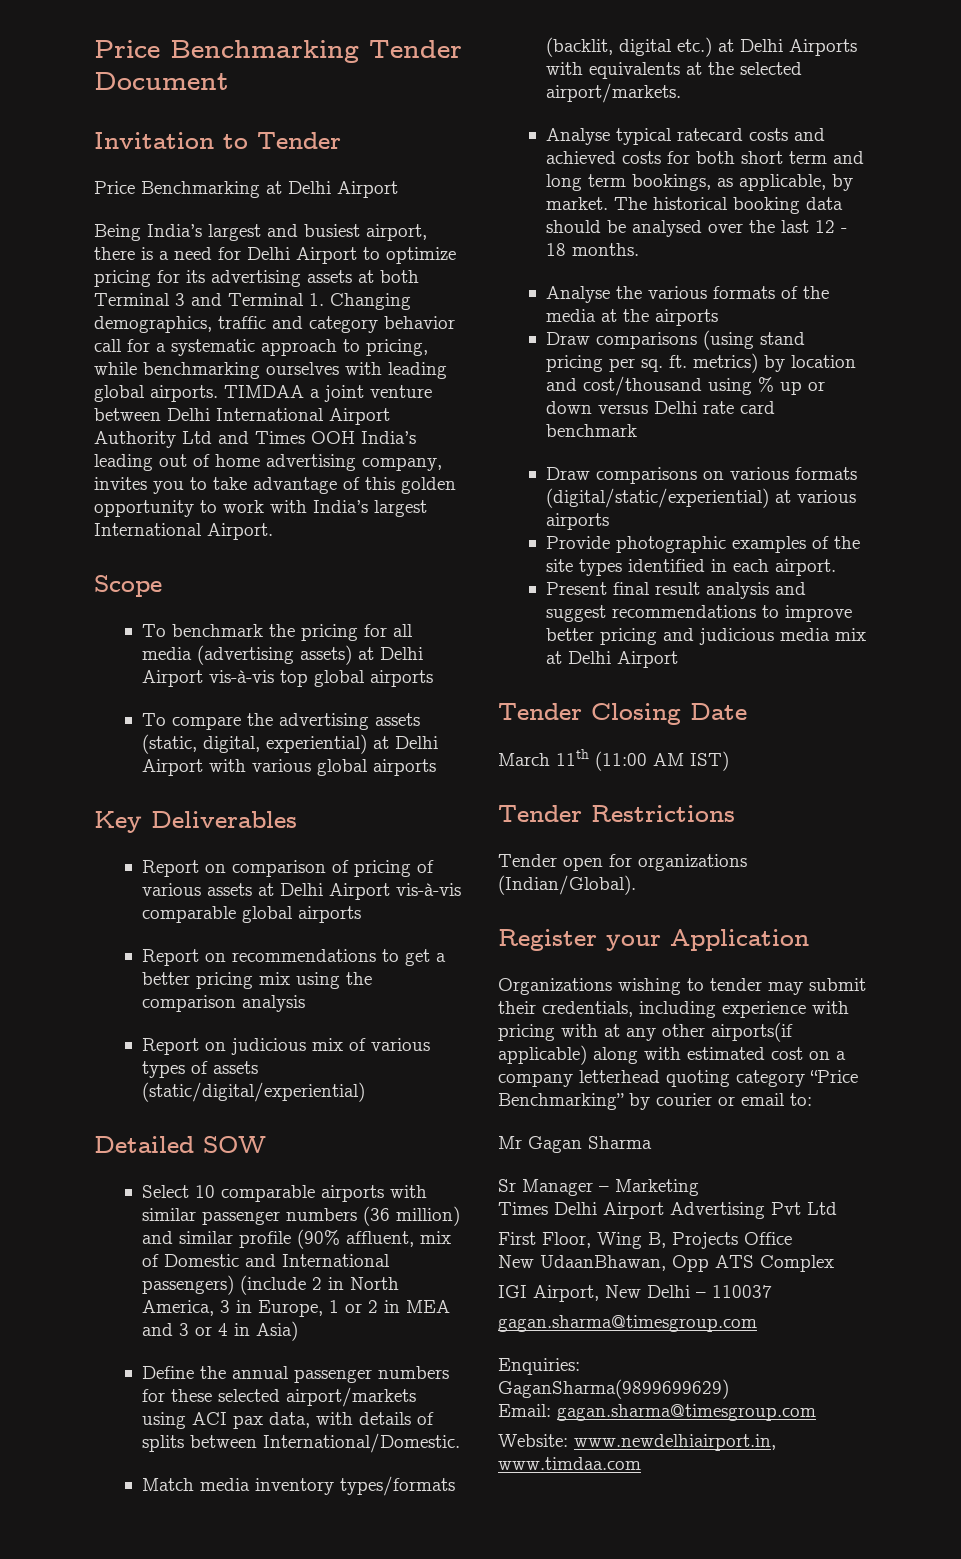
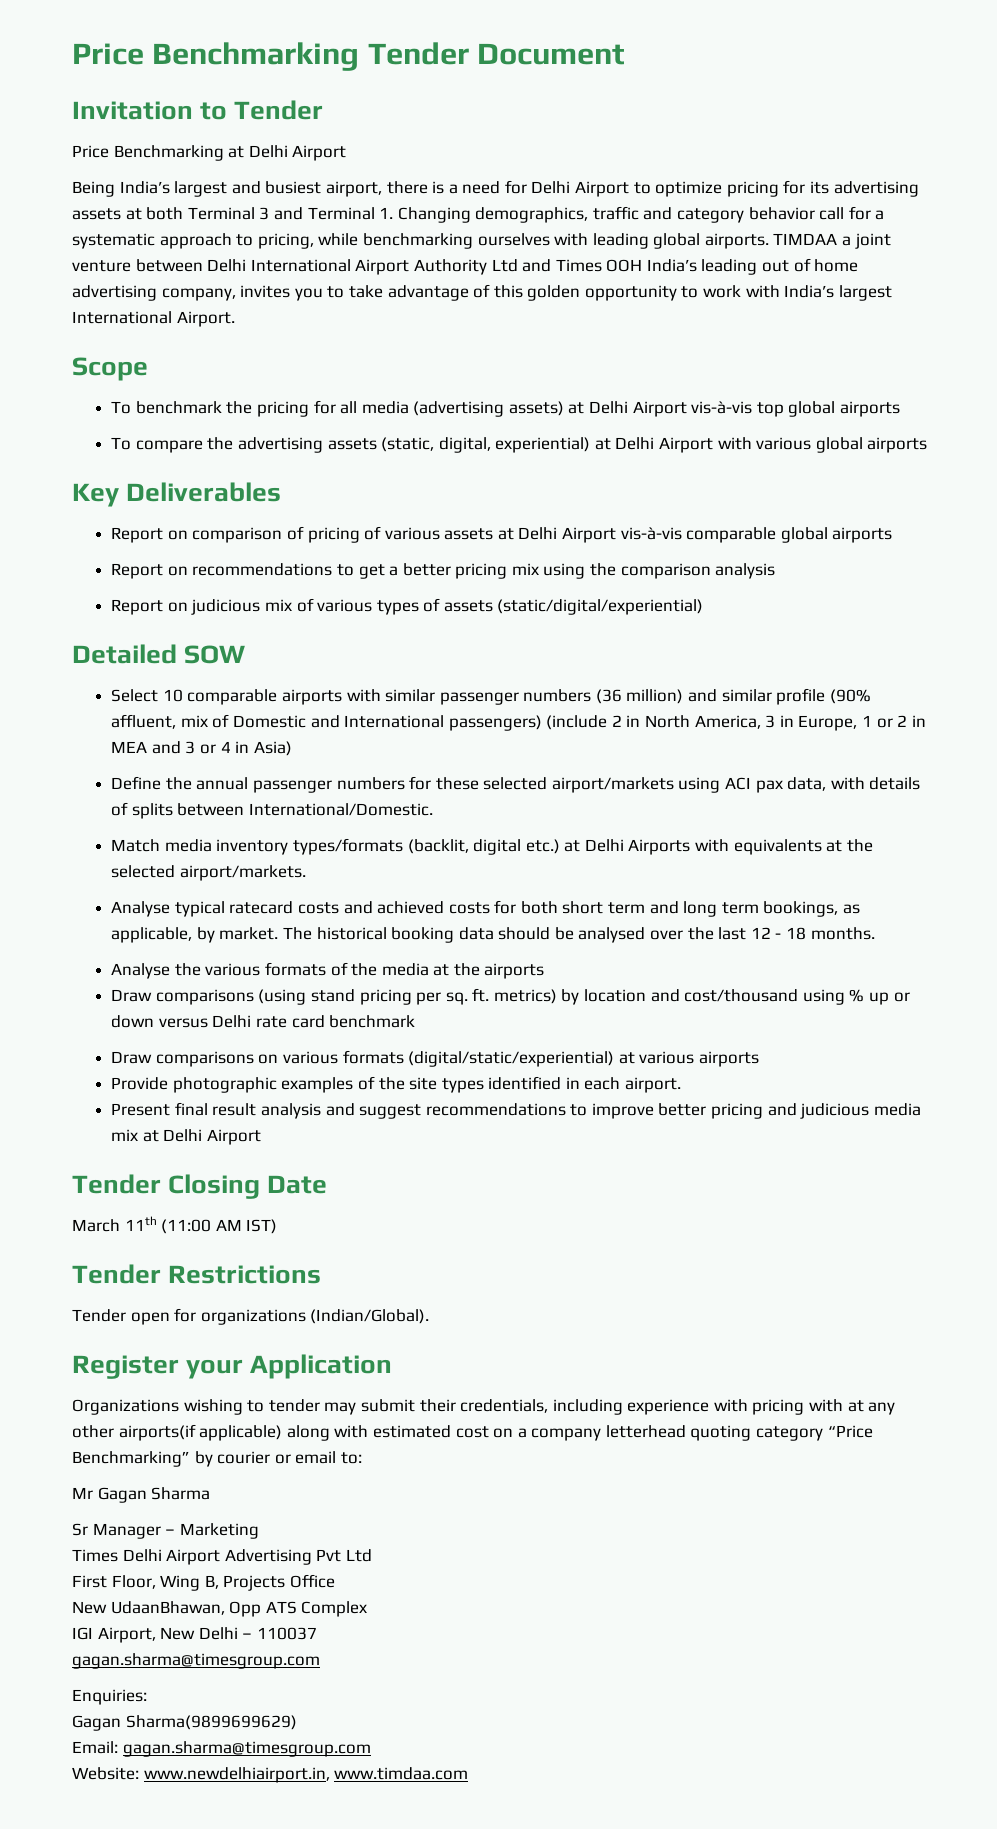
- GaganSharma(9899699629)
+ Gagan Sharma(9899699629)

